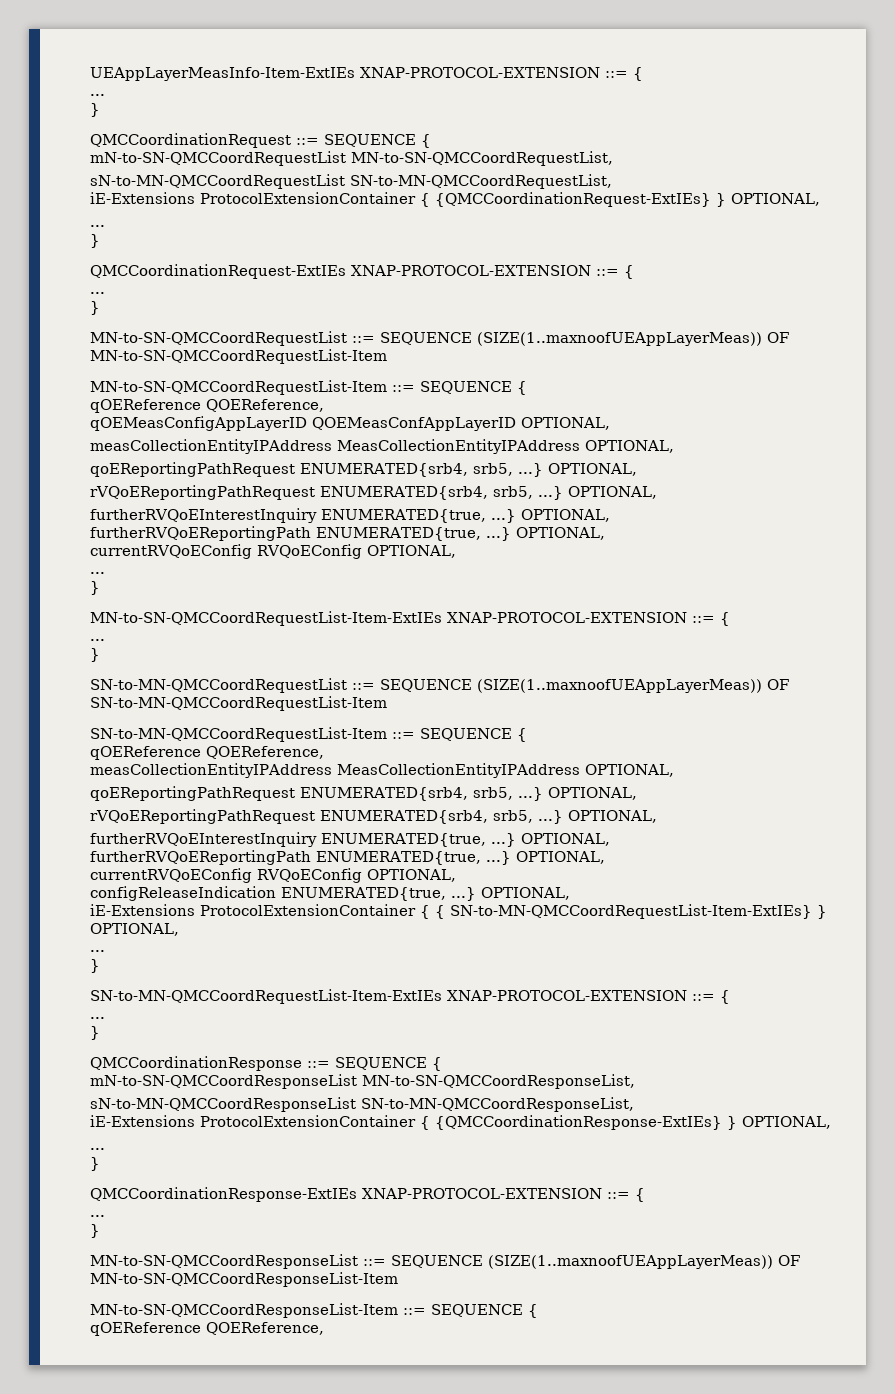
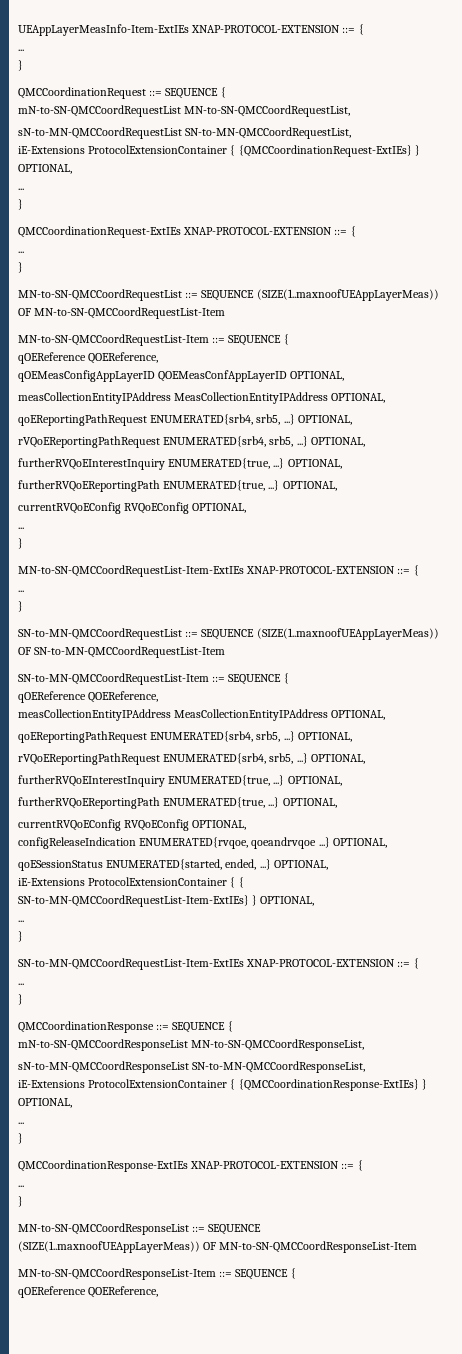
- configReleaseIndication ENUMERATED{true, ...} OPTIONAL,
+ configReleaseIndication ENUMERATED{rvqoe, qoeandrvqoe ...} OPTIONAL,
+ qoESessionStatus ENUMERATED{started, ended, ...} OPTIONAL,

